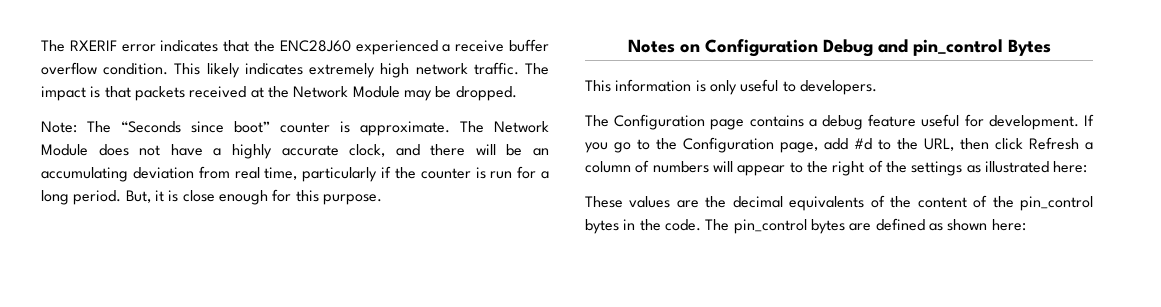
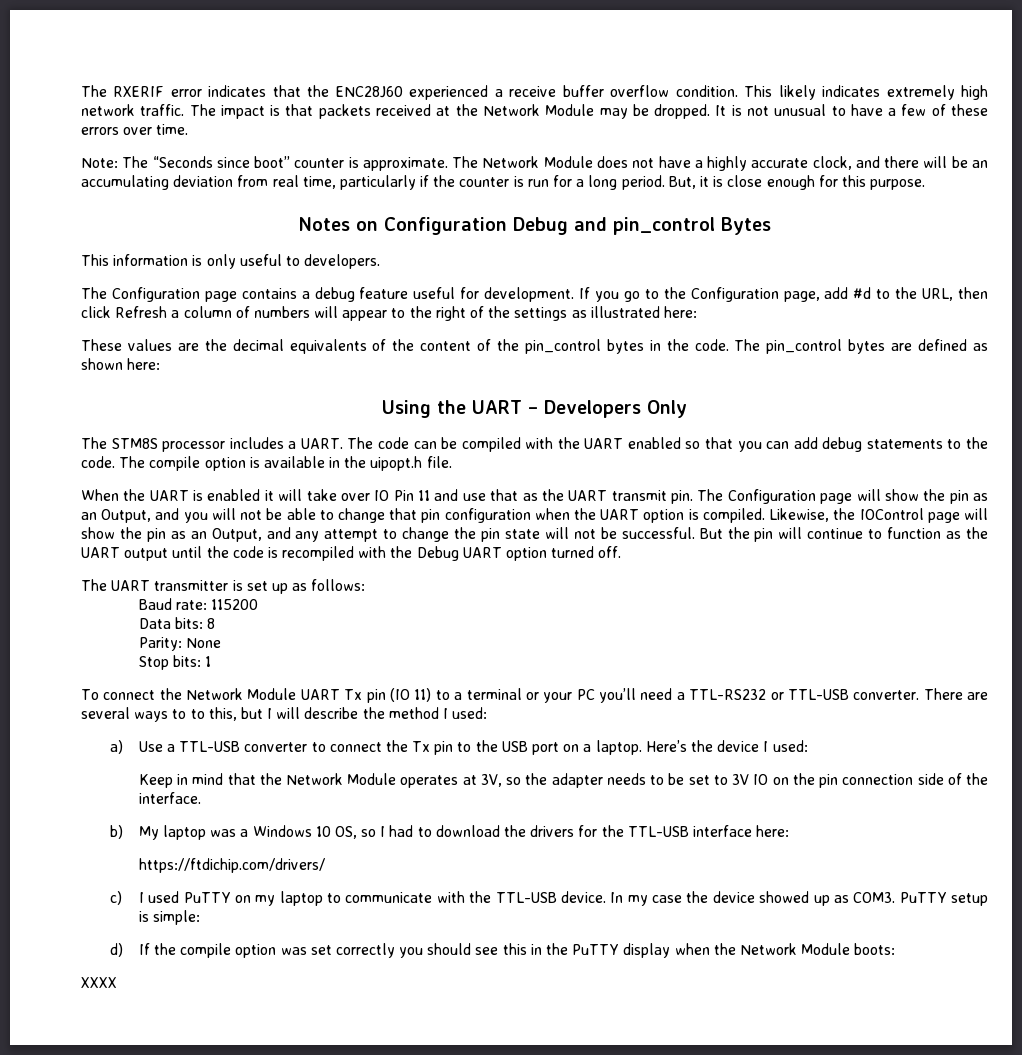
+ It is not unusual to have a few of these errors over time.
+ Using the UART – Developers Only
+ The STM8S processor includes a UART. The code can be compiled with the UART enabled so that you can add debug statements to the code. The compile option is available in the uipopt.h file.
+ When the UART is enabled it will take over IO Pin 11 and use that as the UART transmit pin. The Configuration page will show the pin as an Output, and you will not be able to change that pin configuration when the UART option is compiled. Likewise, the IOControl page will show the pin as an Output, and any attempt to change the pin state will not be successful. But the pin will continue to function as the UART output until the code is recompiled with the Debug UART option turned off.
+ The UART transmitter is set up as follows:
+ Baud rate: 115200
+ Data bits: 8
+ Parity: None
+ Stop bits: 1
+ To connect the Network Module UART Tx pin (IO 11) to a terminal or your PC you’ll need a TTL-RS232 or TTL-USB converter. There are several ways to to this, but I will describe the method I used:
+ a) Use a TTL-USB converter to connect the Tx pin to the USB port on a laptop. Here’s the device I used:
+ Keep in mind that the Network Module operates at 3V, so the adapter needs to be set to 3V IO on the pin connection side of the interface.
+ b) My laptop was a Windows 10 OS, so I had to download the drivers for the TTL-USB interface here:
+ https://ftdichip.com/drivers/
+ c) I used PuTTY on my laptop to communicate with the TTL-USB device. In my case the device showed up as COM3. PuTTY setup is simple:
+ d) If the compile option was set correctly you should see this in the PuTTY display when the Network Module boots:
+ XXXX

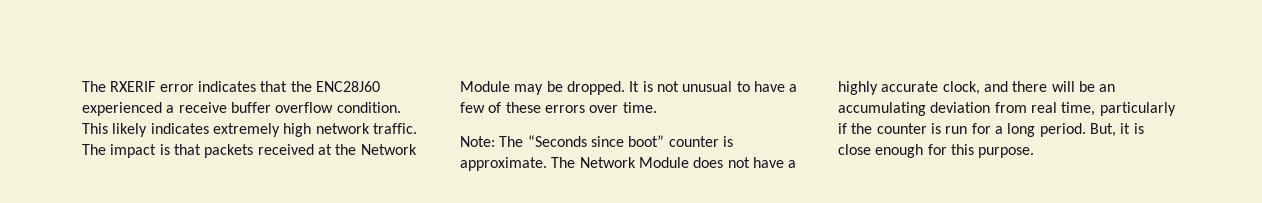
- Notes on Configuration Debug and pin_control Bytes
- This information is only useful to developers.
- The Configuration page contains a debug feature useful for development. If you go to the Configuration page, add #d to the URL, then click Refresh a column of numbers will appear to the right of the settings as illustrated here:
- These values are the decimal equivalents of the content of the pin_control bytes in the code. The pin_control bytes are defined as shown here:
- Using the UART – Developers Only
- The STM8S processor includes a UART. The code can be compiled with the UART enabled so that you can add debug statements to the code. The compile option is available in the uipopt.h file.
- When the UART is enabled it will take over IO Pin 11 and use that as the UART transmit pin. The Configuration page will show the pin as an Output, and you will not be able to change that pin configuration when the UART option is compiled. Likewise, the IOControl page will show the pin as an Output, and any attempt to change the pin state will not be successful. But the pin will continue to function as the UART output until the code is recompiled with the Debug UART option turned off.
- The UART transmitter is set up as follows:
- Baud rate: 115200
- Data bits: 8
- Parity: None
- Stop bits: 1
- To connect the Network Module UART Tx pin (IO 11) to a terminal or your PC you’ll need a TTL-RS232 or TTL-USB converter. There are several ways to to this, but I will describe the method I used:
- a) Use a TTL-USB converter to connect the Tx pin to the USB port on a laptop. Here’s the device I used:
- Keep in mind that the Network Module operates at 3V, so the adapter needs to be set to 3V IO on the pin connection side of the interface.
- b) My laptop was a Windows 10 OS, so I had to download the drivers for the TTL-USB interface here:
- https://ftdichip.com/drivers/
- c) I used PuTTY on my laptop to communicate with the TTL-USB device. In my case the device showed up as COM3. PuTTY setup is simple:
- d) If the compile option was set correctly you should see this in the PuTTY display when the Network Module boots:
- XXXX

